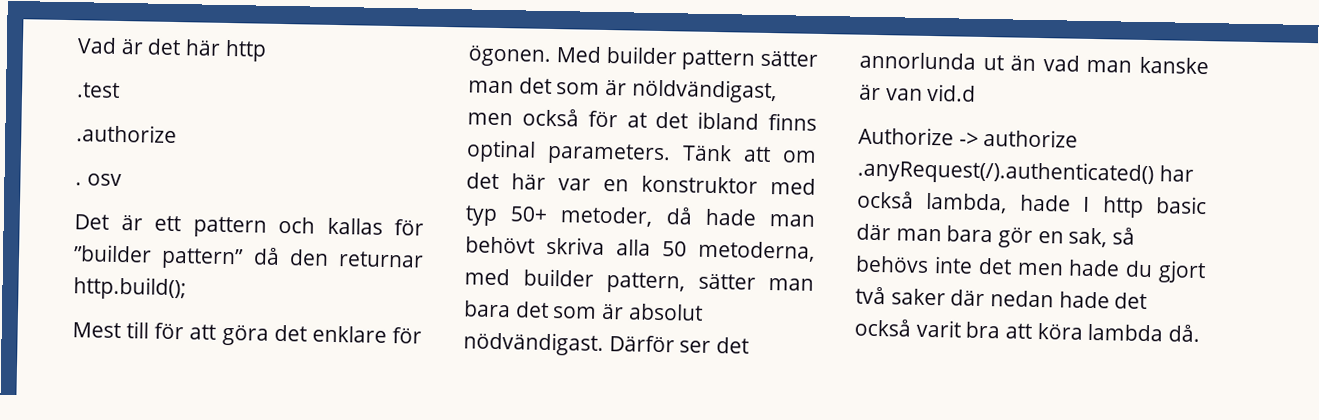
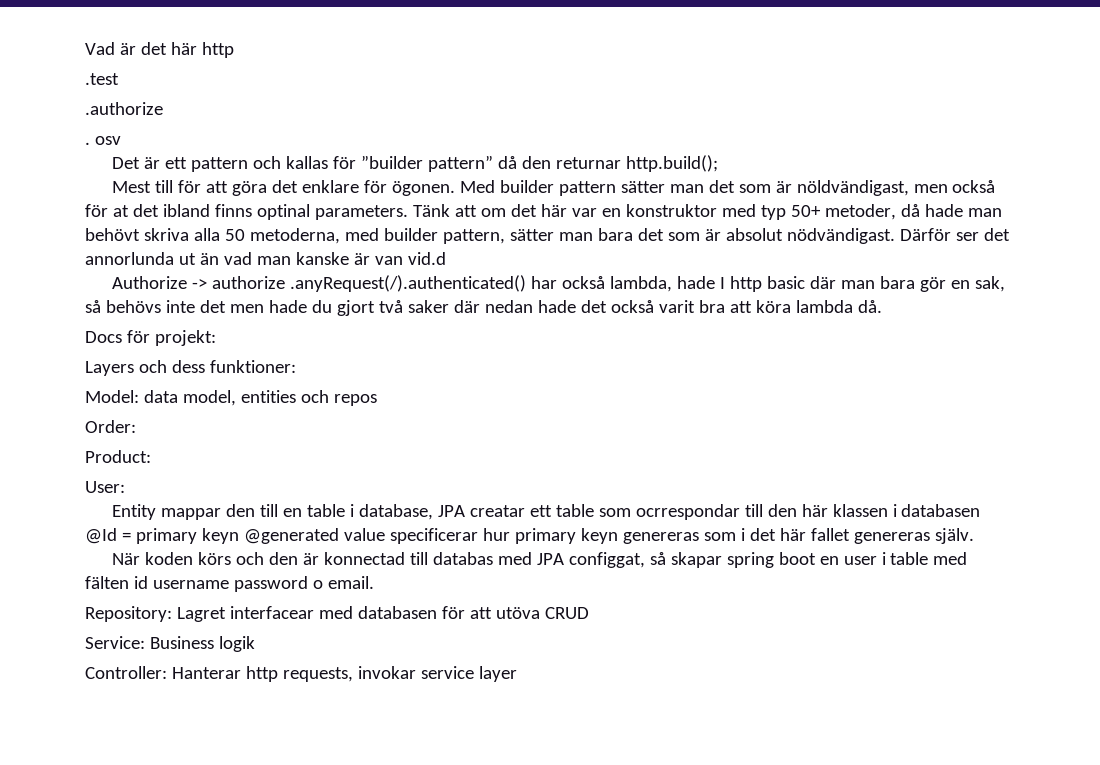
+ Docs för projekt:
+ Layers och dess funktioner:
+ Model: data model, entities och repos
+ Order:
+ Product:
+ User:
+ Entity mappar den till en table i database, JPA creatar ett table som ocrrespondar till den här klassen i databasen @Id = primary keyn @generated value specificerar hur primary keyn genereras som i det här fallet genereras själv.
+ När koden körs och den är konnectad till databas med JPA configgat, så skapar spring boot en user i table med fälten id username password o email.
+ Repository: Lagret interfacear med databasen för att utöva CRUD
+ Service: Business logik
+ Controller: Hanterar http requests, invokar service layer

